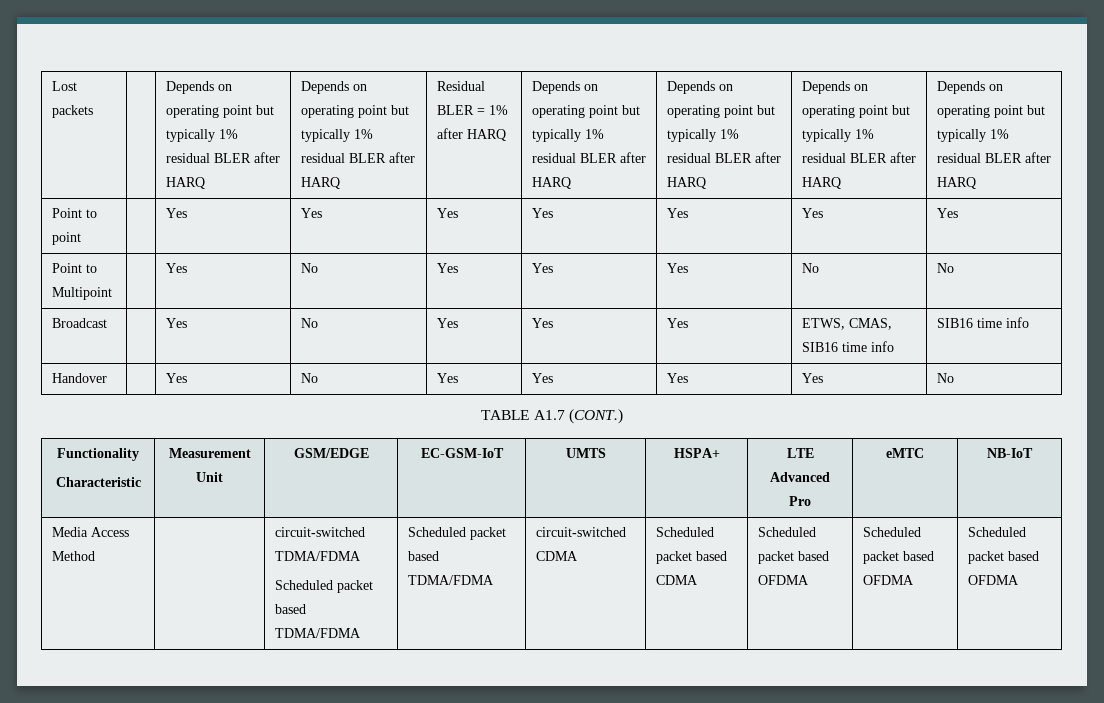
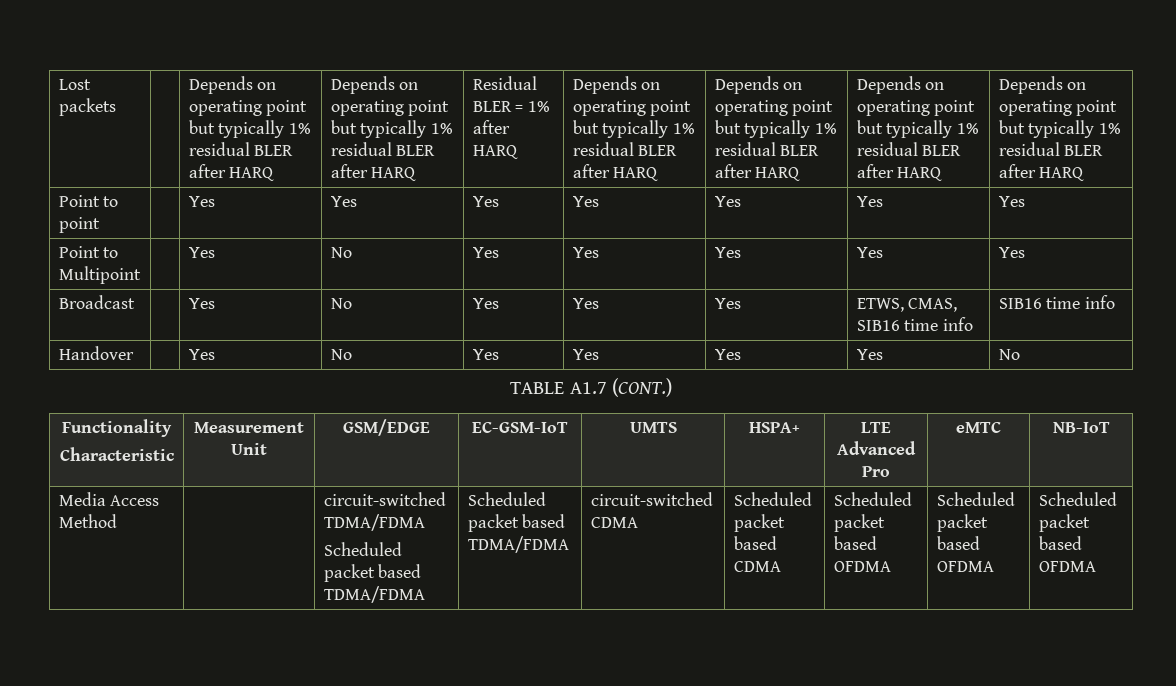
- Point to Multipoint | | Yes | No | Yes | Yes | Yes | No | No
+ Point to Multipoint | | Yes | No | Yes | Yes | Yes | Yes | Yes

